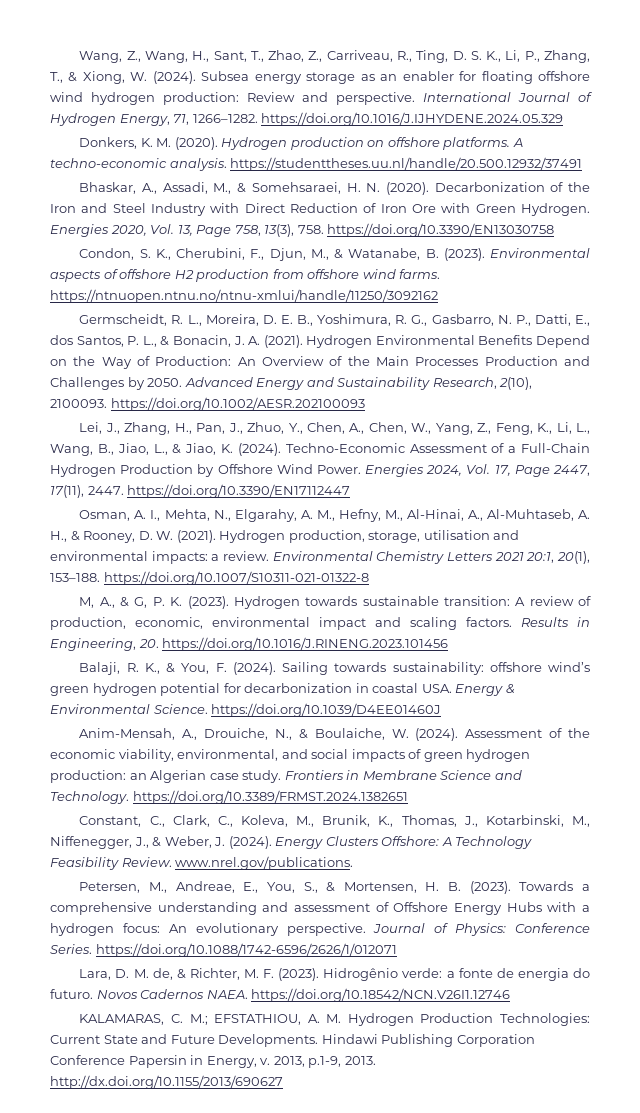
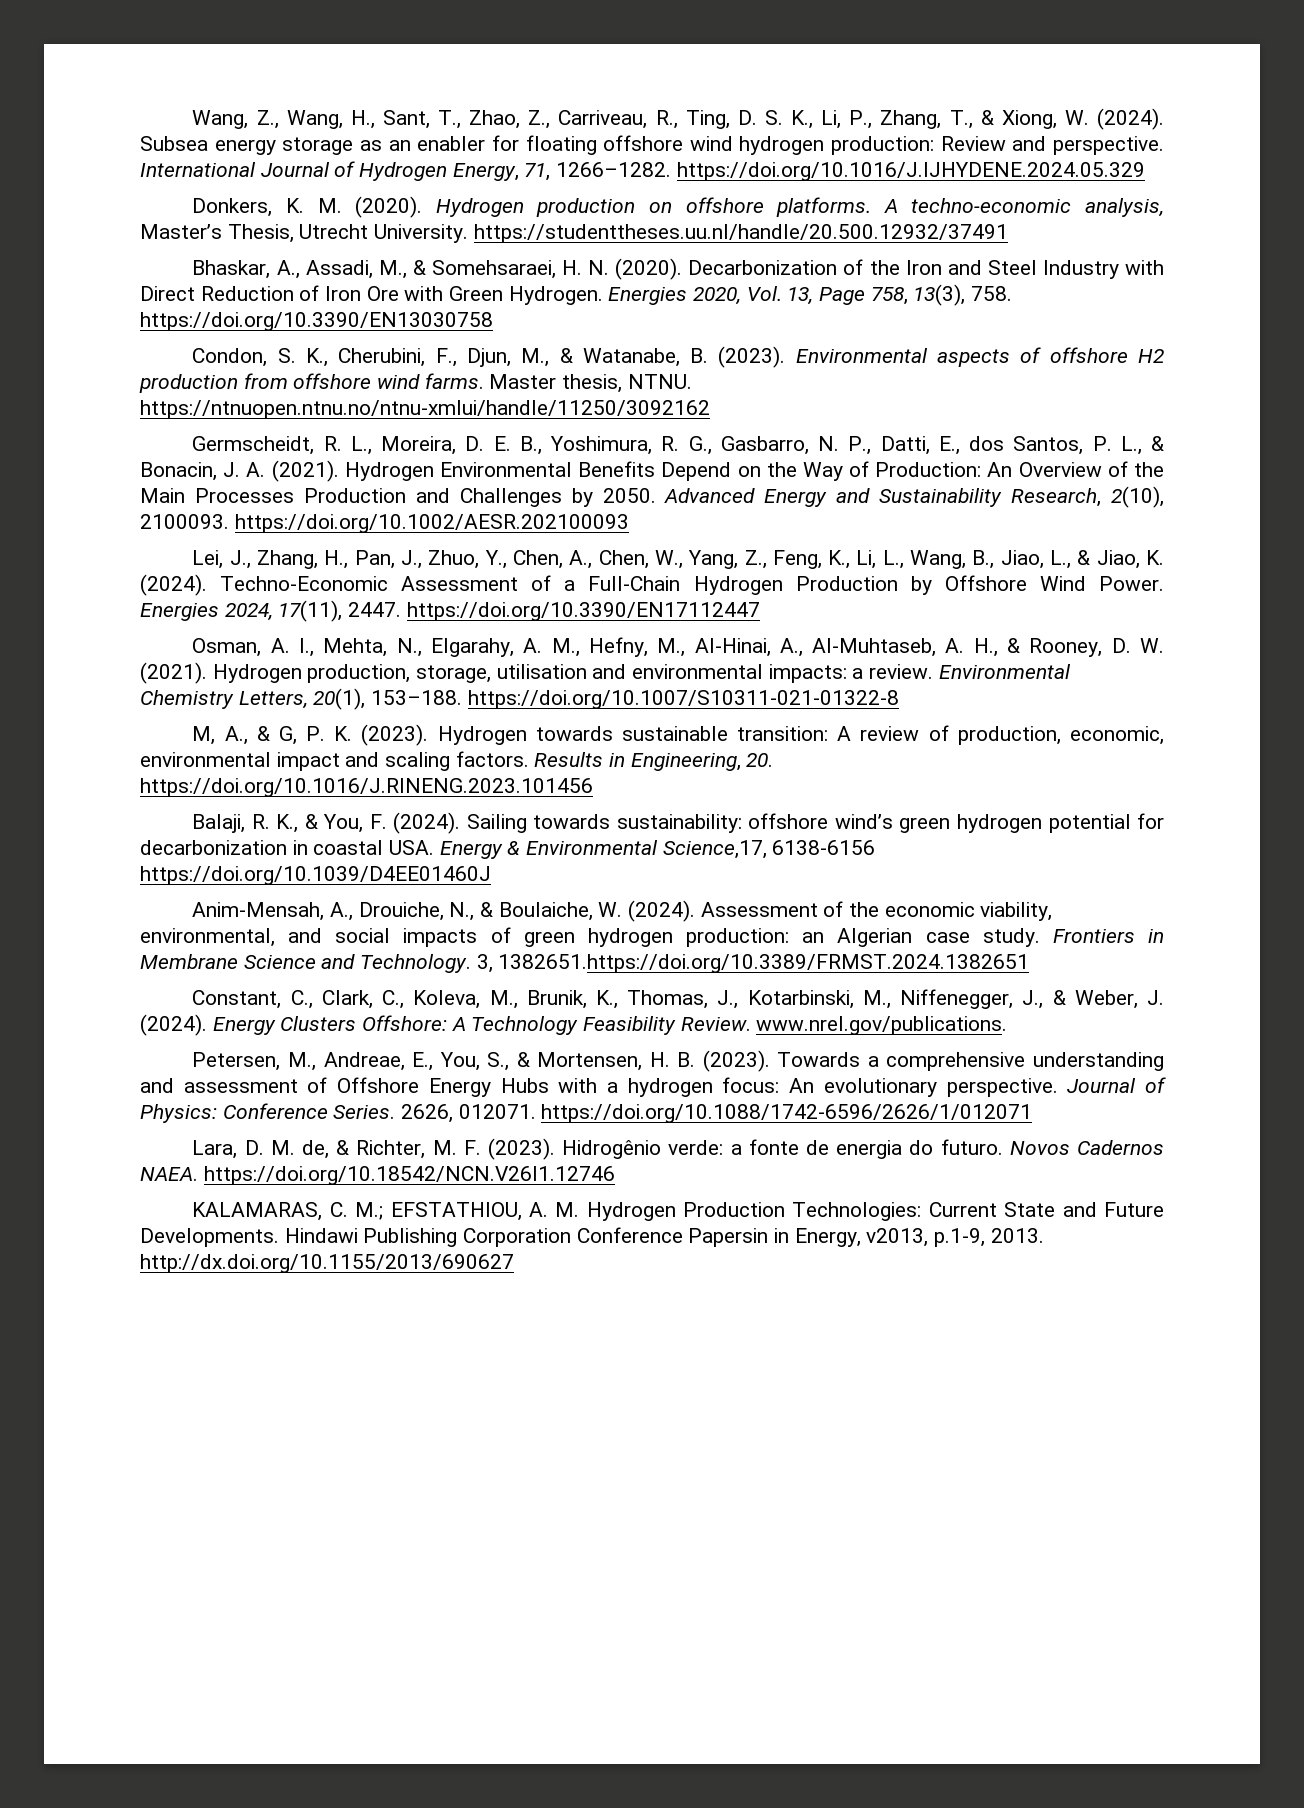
- A techno-economic analysis. https://studenttheses.uu.nl/handle/20.500.12932/37491
+ A techno-economic analysis, Master’s Thesis, Utrecht University. https://studenttheses.uu.nl/handle/20.500.12932/37491
- Environmental aspects of offshore H2 production from offshore wind farms. https://ntnuopen.ntnu.no/ntnu-xmlui/handle/11250/3092162
+ Environmental aspects of offshore H2 production from offshore wind farms. Master thesis, NTNU. https://ntnuopen.ntnu.no/ntnu-xmlui/handle/11250/3092162
- Energies 2024, Vol. 17, Page 2447, 17(11), 2447. https://doi.org/10.3390/EN17112447
+ Energies 2024, 17(11), 2447. https://doi.org/10.3390/EN17112447
- Environmental Chemistry Letters 2021 20:1, 20(1), 153–188. https://doi.org/10.1007/S10311-021-01322-8
+ Environmental Chemistry Letters, 20(1), 153–188. https://doi.org/10.1007/S10311-021-01322-8
- Sailing towards sustainability: offshore wind’s green hydrogen potential for decarbonization in coastal USA. Energy & Environmental Science. https://doi.org/10.1039/D4EE01460J
+ Sailing towards sustainability: offshore wind’s green hydrogen potential for decarbonization in coastal USA. Energy & Environmental Science,17, 6138-6156 https://doi.org/10.1039/D4EE01460J
- Frontiers in Membrane Science and Technology. https://doi.org/10.3389/FRMST.2024.1382651
+ Frontiers in Membrane Science and Technology. 3, 1382651.https://doi.org/10.3389/FRMST.2024.1382651
- Journal of Physics: Conference Series. https://doi.org/10.1088/1742-6596/2626/1/012071
+ Journal of Physics: Conference Series. 2626, 012071. https://doi.org/10.1088/1742-6596/2626/1/012071
- Hindawi Publishing Corporation Conference Papersin in Energy, v. 2013, p.1-9, 2013. http://dx.doi.org/10.1155/2013/690627
+ Hindawi Publishing Corporation Conference Papersin in Energy, v2013, p.1-9, 2013. http://dx.doi.org/10.1155/2013/690627

